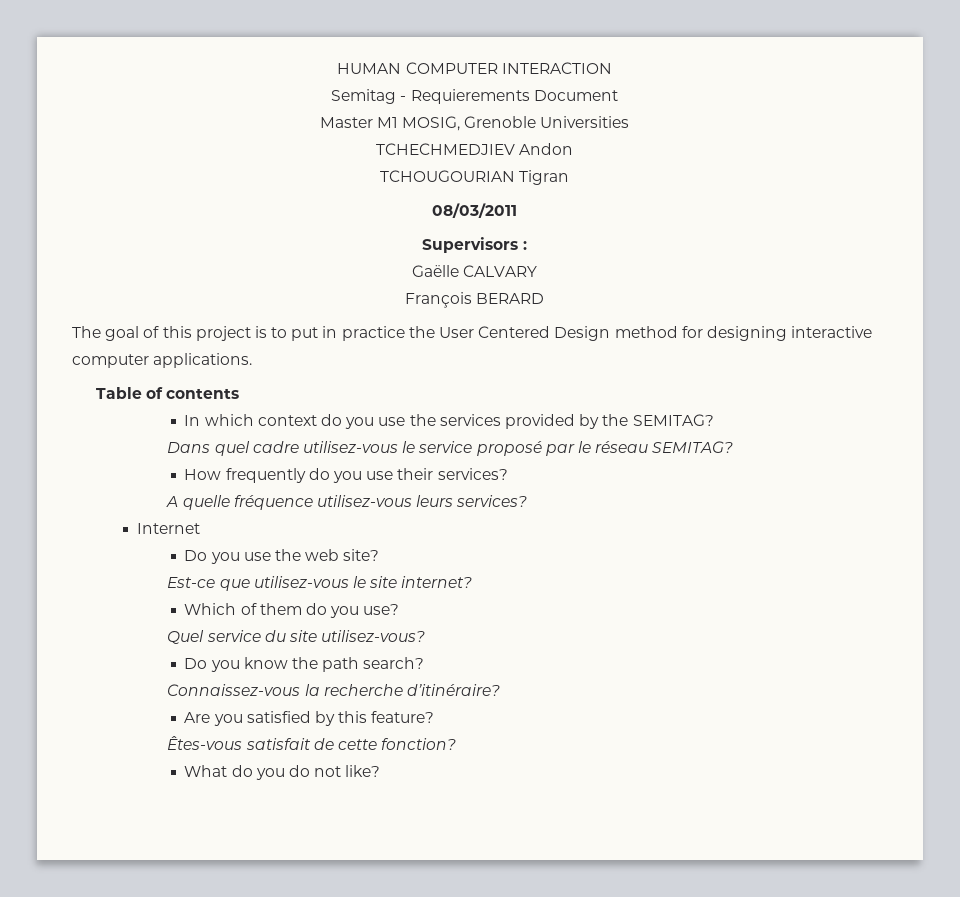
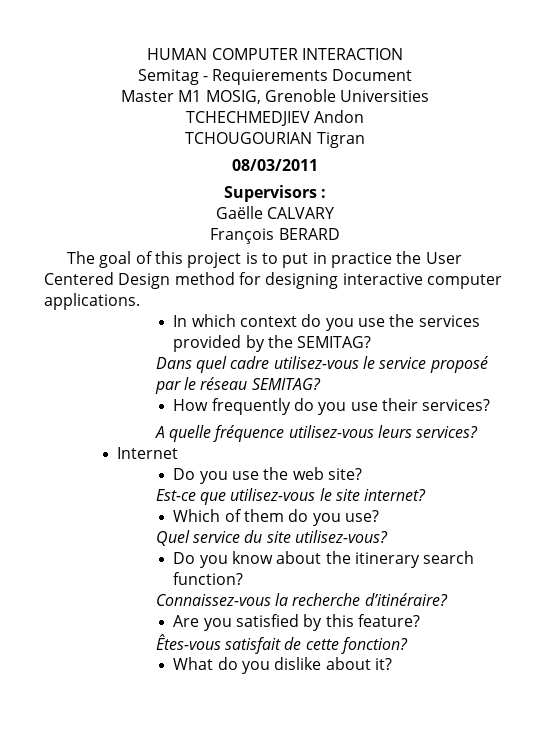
- Table of contents
- Do you know the path search?
+ Do you know about the itinerary search function?
- What do you do not like?
+ What do you dislike about it?

